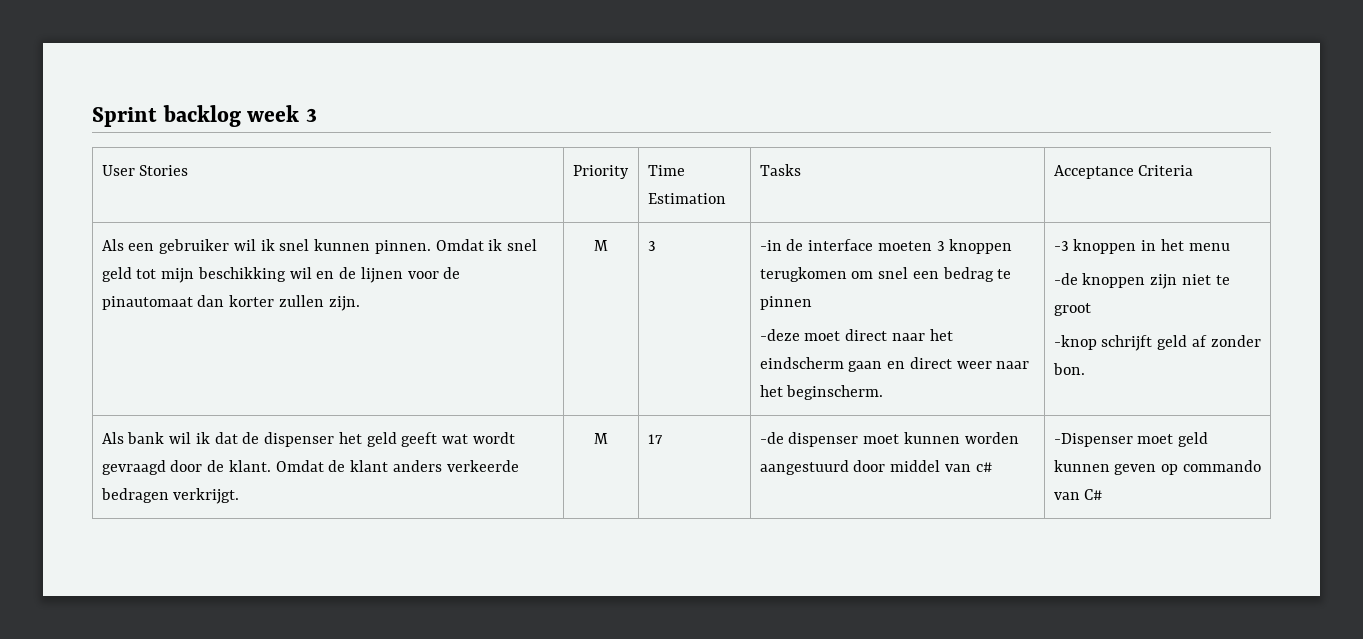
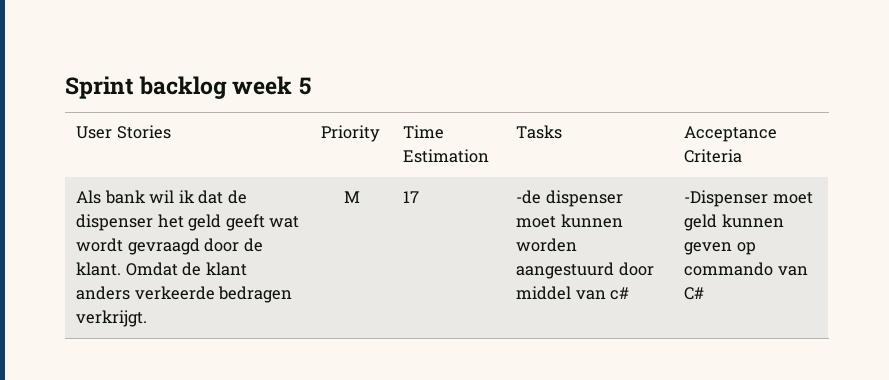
- Sprint backlog week 3
+ Sprint backlog week 5
- Als een gebruiker wil ik snel kunnen pinnen. Omdat ik snel geld tot mijn beschikking wil en de lijnen voor de pinautomaat dan korter zullen zijn. | M | 3 | -in de interface moeten 3 knoppen terugkomen om snel een bedrag te pinnen
- -deze moet direct naar het eindscherm gaan en direct weer naar het beginscherm. | -3 knoppen in het menu
- -de knoppen zijn niet te groot
- -knop schrijft geld af zonder bon.

